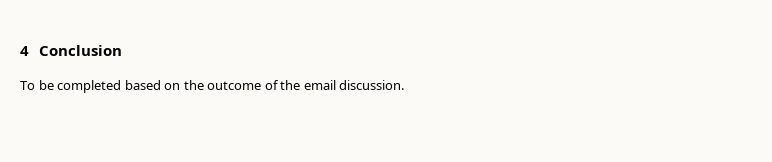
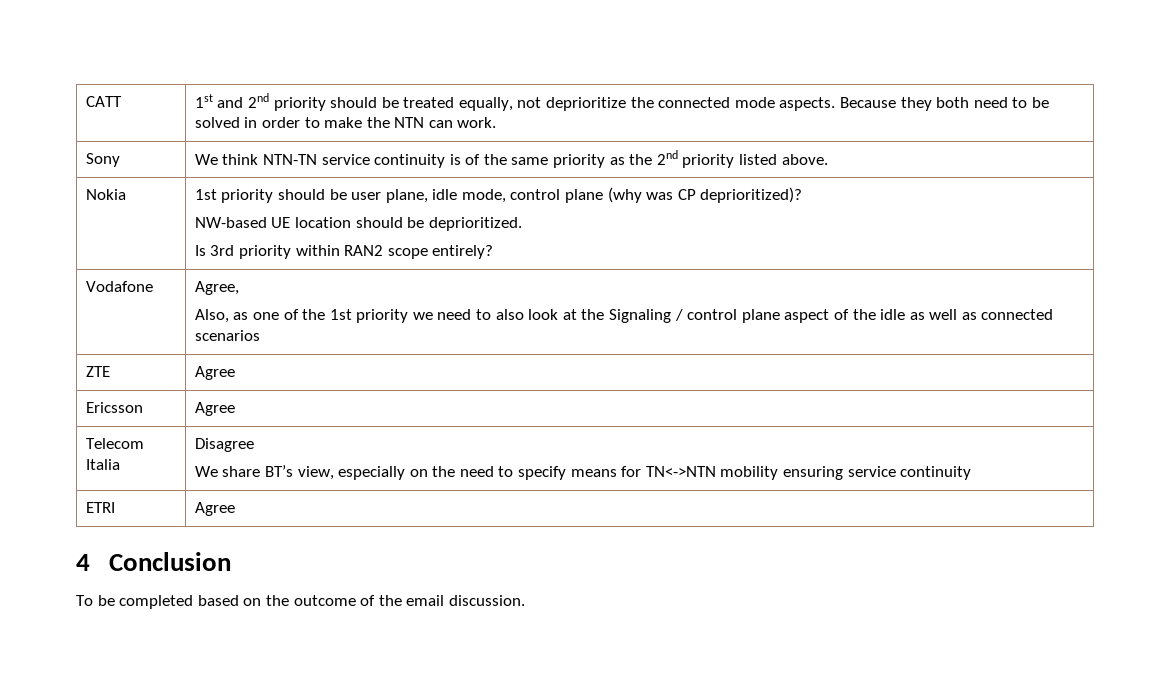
+ CATT | 1st and 2nd priority should be treated equally, not deprioritize the connected mode aspects. Because they both need to be solved in order to make the NTN can work.
+ Sony | We think NTN-TN service continuity is of the same priority as the 2nd priority listed above.
+ Nokia | 1st priority should be user plane, idle mode, control plane (why was CP deprioritized)?
+ NW-based UE location should be deprioritized.
+ Is 3rd priority within RAN2 scope entirely?
+ Vodafone | Agree,
+ Also, as one of the 1st priority we need to also look at the Signaling / control plane aspect of the idle as well as connected scenarios
+ ZTE | Agree
+ Ericsson | Agree
+ Telecom Italia | Disagree
+ We share BT’s view, especially on the need to specify means for TN<->NTN mobility ensuring service continuity
+ ETRI | Agree

